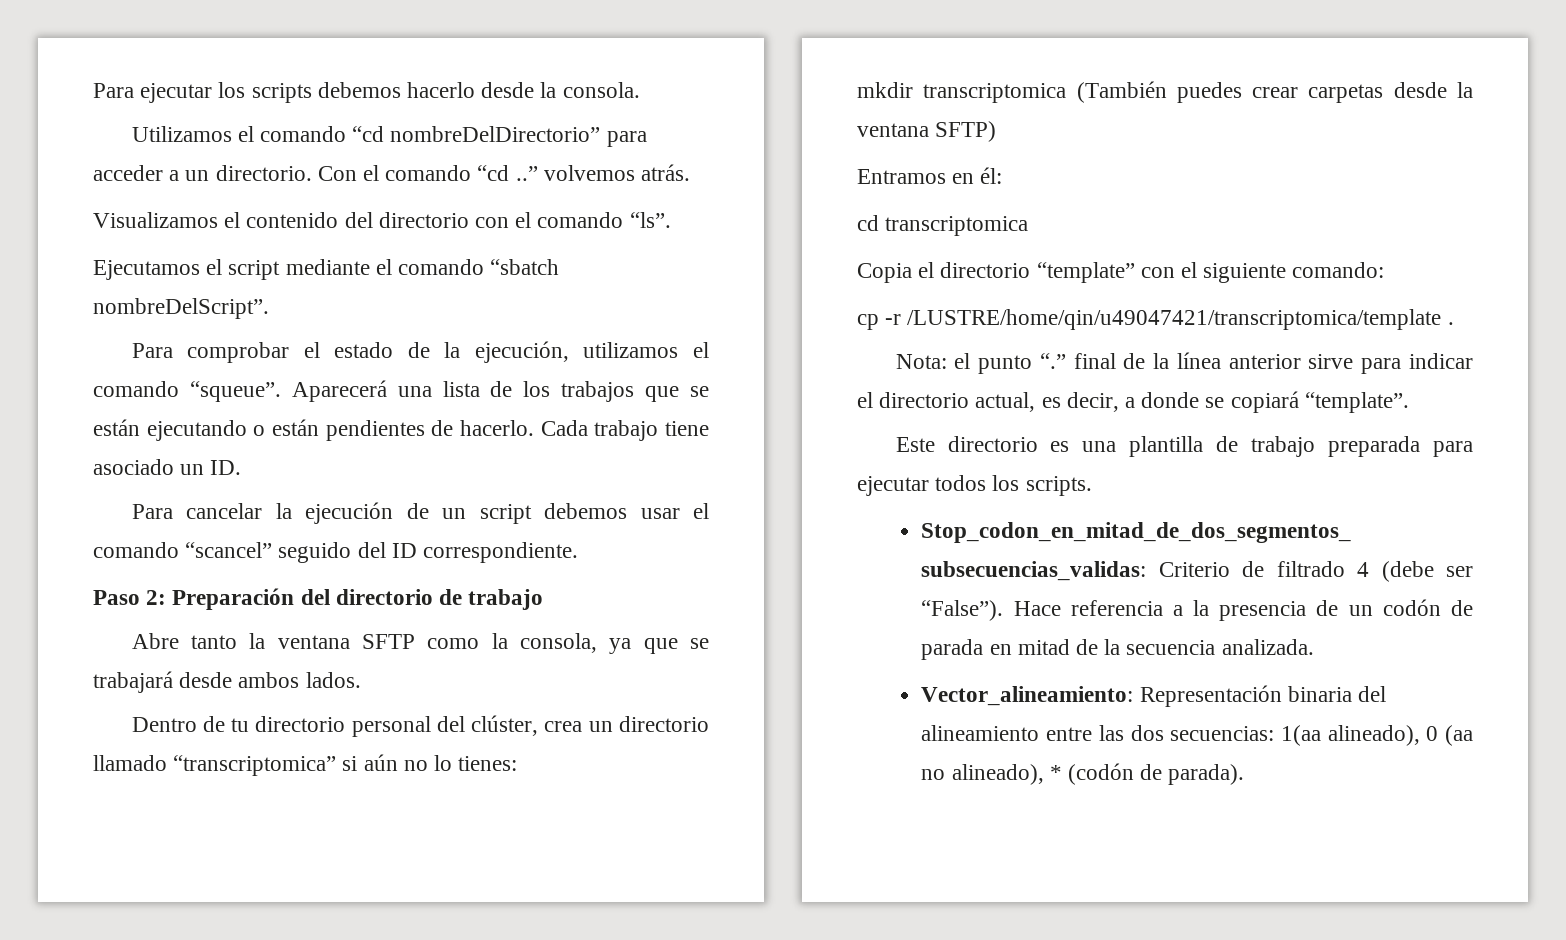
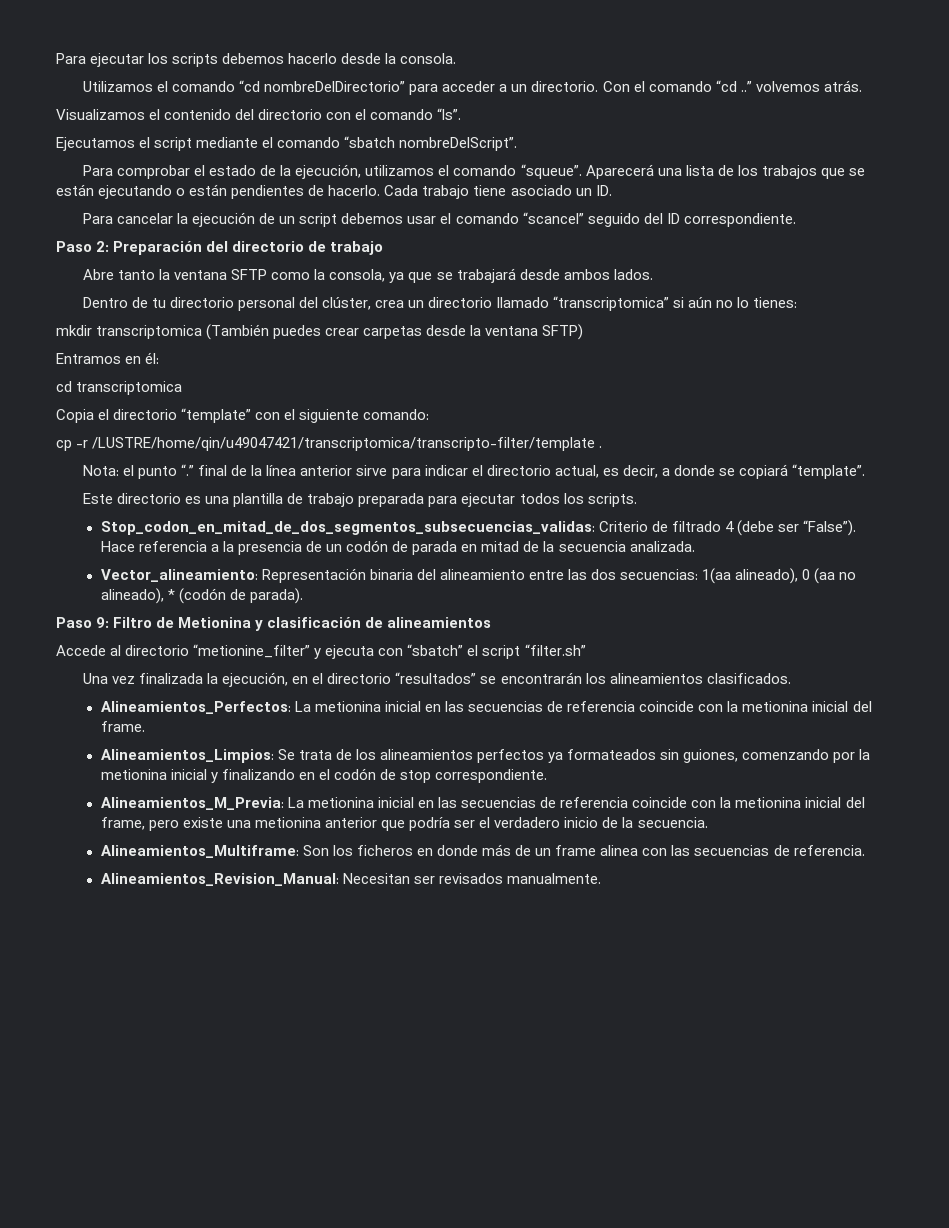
- cp -r /LUSTRE/home/qin/u49047421/transcriptomica/template .
+ cp -r /LUSTRE/home/qin/u49047421/transcriptomica/transcripto-filter/template .
+ Paso 9: Filtro de Metionina y clasificación de alineamientos
+ Accede al directorio “metionine_filter” y ejecuta con “sbatch” el script “filter.sh”
+ Una vez finalizada la ejecución, en el directorio “resultados” se encontrarán los alineamientos clasificados.
+ Alineamientos_Perfectos: La metionina inicial en las secuencias de referencia coincide con la metionina inicial del frame.
+ Alineamientos_Limpios: Se trata de los alineamientos perfectos ya formateados sin guiones, comenzando por la metionina inicial y finalizando en el codón de stop correspondiente.
+ Alineamientos_M_Previa: La metionina inicial en las secuencias de referencia coincide con la metionina inicial del frame, pero existe una metionina anterior que podría ser el verdadero inicio de la secuencia.
+ Alineamientos_Multiframe: Son los ficheros en donde más de un frame alinea con las secuencias de referencia.
+ Alineamientos_Revision_Manual: Necesitan ser revisados manualmente.

